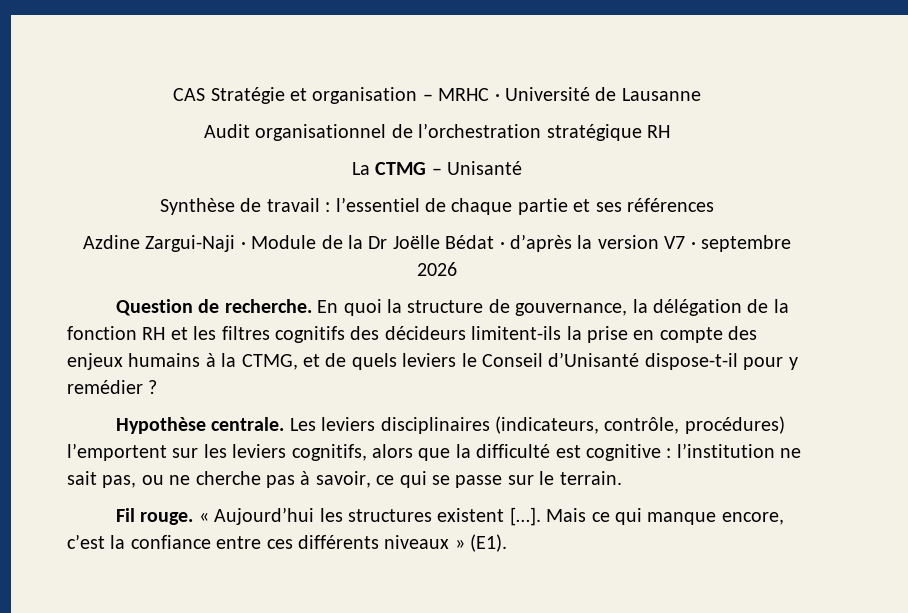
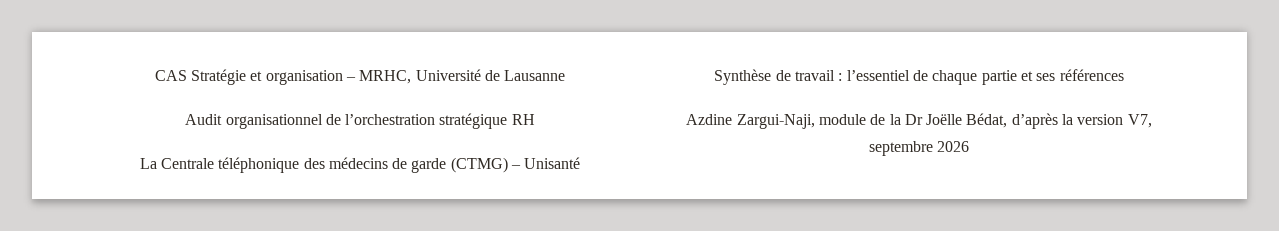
- CAS Stratégie et organisation – MRHC · Université de Lausanne
+ CAS Stratégie et organisation – MRHC, Université de Lausanne
- La CTMG – Unisanté
+ La Centrale téléphonique des médecins de garde (CTMG) – Unisanté
- Azdine Zargui-Naji · Module de la Dr Joëlle Bédat · d’après la version V7 · septembre 2026
+ Azdine Zargui-Naji, module de la Dr Joëlle Bédat, d’après la version V7, septembre 2026
- Question de recherche. En quoi la structure de gouvernance, la délégation de la fonction RH et les filtres cognitifs des décideurs limitent-ils la prise en compte des enjeux humains à la CTMG, et de quels leviers le Conseil d’Unisanté dispose-t-il pour y remédier ?
- Hypothèse centrale. Les leviers disciplinaires (indicateurs, contrôle, procédures) l’emportent sur les leviers cognitifs, alors que la difficulté est cognitive : l’institution ne sait pas, ou ne cherche pas à savoir, ce qui se passe sur le terrain.
- Fil rouge. « Aujourd’hui les structures existent […]. Mais ce qui manque encore, c’est la confiance entre ces différents niveaux » (E1).

